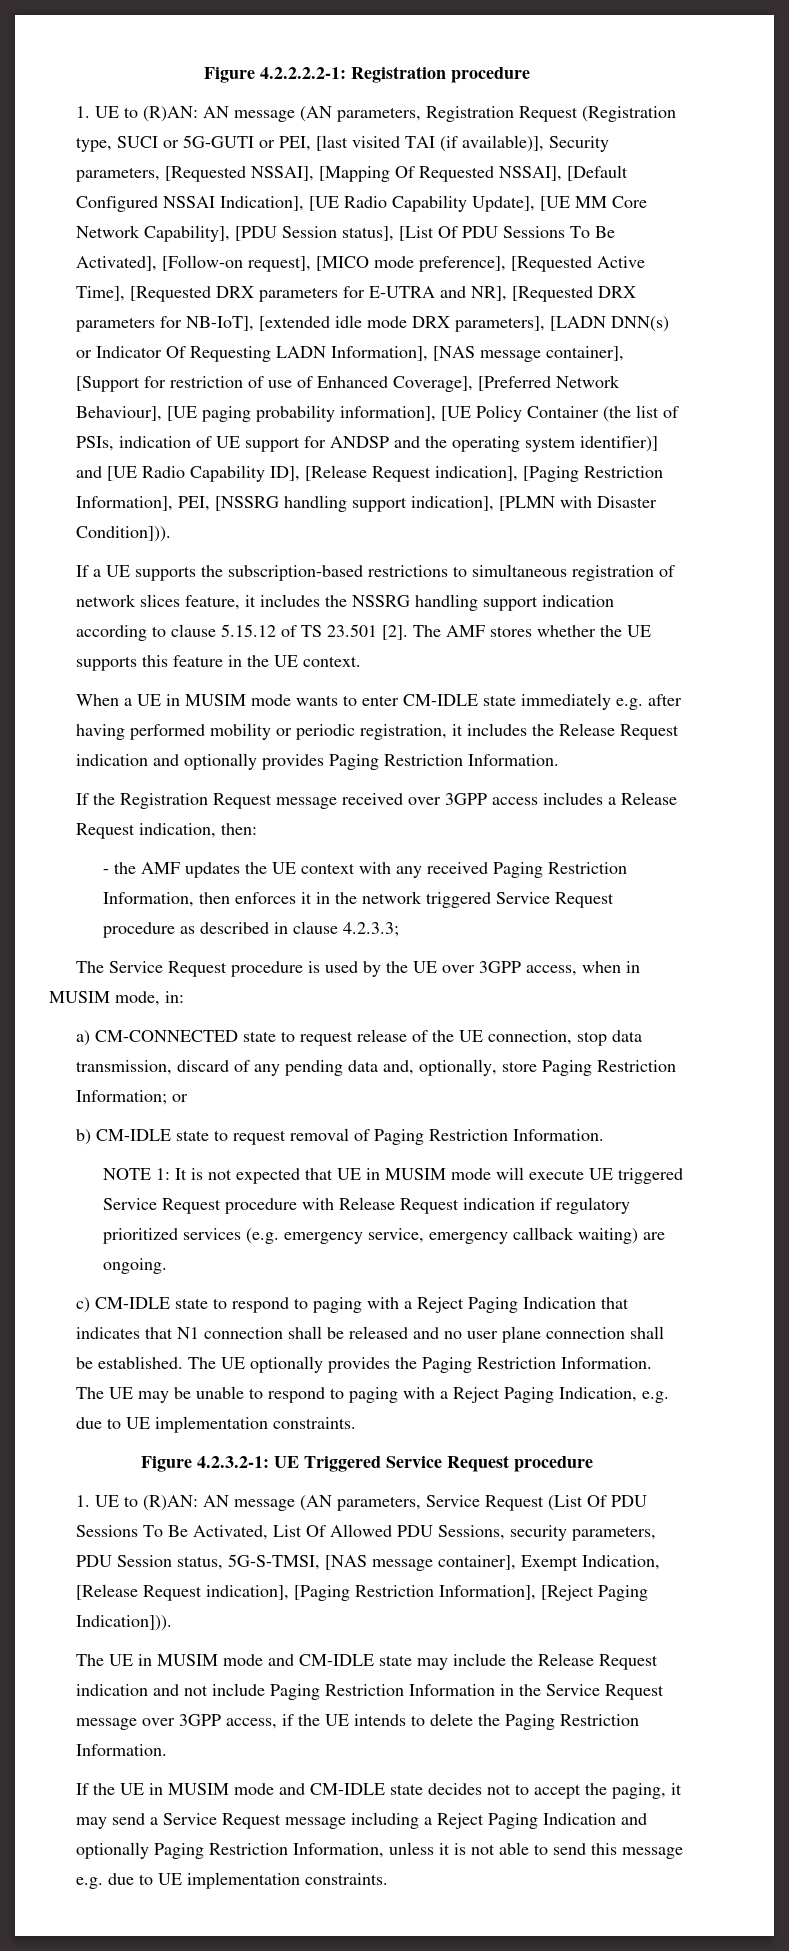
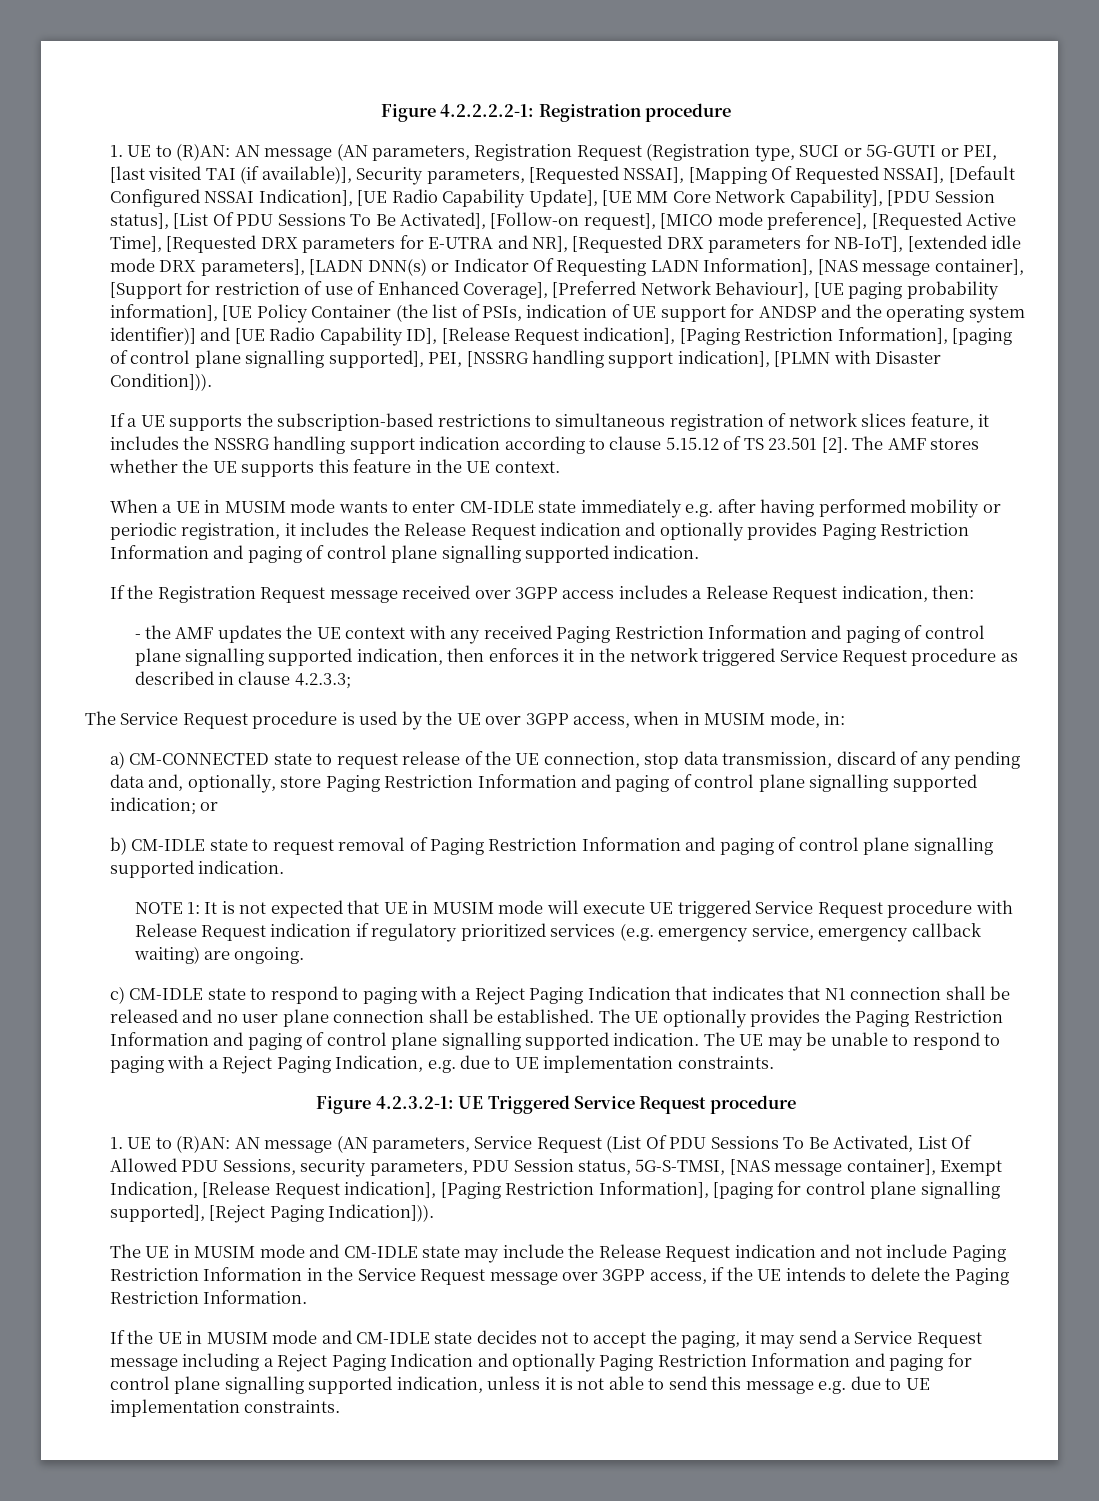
- AN message (AN parameters, Registration Request (Registration type, SUCI or 5G-GUTI or PEI, [last visited TAI (if available)], Security parameters, [Requested NSSAI], [Mapping Of Requested NSSAI], [Default Configured NSSAI Indication], [UE Radio Capability Update], [UE MM Core Network Capability], [PDU Session status], [List Of PDU Sessions To Be Activated], [Follow-on request], [MICO mode preference], [Requested Active Time], [Requested DRX parameters for E-UTRA and NR], [Requested DRX parameters for NB-IoT], [extended idle mode DRX parameters], [LADN DNN(s) or Indicator Of Requesting LADN Information], [NAS message container], [Support for restriction of use of Enhanced Coverage], [Preferred Network Behaviour], [UE paging probability information], [UE Policy Container (the list of PSIs, indication of UE support for ANDSP and the operating system identifier)] and [UE Radio Capability ID], [Release Request indication], [Paging Restriction Information], PEI, [NSSRG handling support indication], [PLMN with Disaster Condition])).
+ AN message (AN parameters, Registration Request (Registration type, SUCI or 5G-GUTI or PEI, [last visited TAI (if available)], Security parameters, [Requested NSSAI], [Mapping Of Requested NSSAI], [Default Configured NSSAI Indication], [UE Radio Capability Update], [UE MM Core Network Capability], [PDU Session status], [List Of PDU Sessions To Be Activated], [Follow-on request], [MICO mode preference], [Requested Active Time], [Requested DRX parameters for E-UTRA and NR], [Requested DRX parameters for NB-IoT], [extended idle mode DRX parameters], [LADN DNN(s) or Indicator Of Requesting LADN Information], [NAS message container], [Support for restriction of use of Enhanced Coverage], [Preferred Network Behaviour], [UE paging probability information], [UE Policy Container (the list of PSIs, indication of UE support for ANDSP and the operating system identifier)] and [UE Radio Capability ID], [Release Request indication], [Paging Restriction Information], [paging of control plane signalling supported], PEI, [NSSRG handling support indication], [PLMN with Disaster Condition])).
- When a UE in MUSIM mode wants to enter CM-IDLE state immediately e.g. after having performed mobility or periodic registration, it includes the Release Request indication and optionally provides Paging Restriction Information.
+ When a UE in MUSIM mode wants to enter CM-IDLE state immediately e.g. after having performed mobility or periodic registration, it includes the Release Request indication and optionally provides Paging Restriction Information and paging of control plane signalling supported indication.
- - the AMF updates the UE context with any received Paging Restriction Information, then enforces it in the network triggered Service Request procedure as described in clause 4.2.3.3;
+ - the AMF updates the UE context with any received Paging Restriction Information and paging of control plane signalling supported indication, then enforces it in the network triggered Service Request procedure as described in clause 4.2.3.3;
- a) CM-CONNECTED state to request release of the UE connection, stop data transmission, discard of any pending data and, optionally, store Paging Restriction Information; or
+ a) CM-CONNECTED state to request release of the UE connection, stop data transmission, discard of any pending data and, optionally, store Paging Restriction Information and paging of control plane signalling supported indication; or
- b) CM-IDLE state to request removal of Paging Restriction Information.
+ b) CM-IDLE state to request removal of Paging Restriction Information and paging of control plane signalling supported indication.
- The UE optionally provides the Paging Restriction Information.
+ The UE optionally provides the Paging Restriction Information and paging of control plane signalling supported indication.
- 1. UE to (R)AN: AN message (AN parameters, Service Request (List Of PDU Sessions To Be Activated, List Of Allowed PDU Sessions, security parameters, PDU Session status, 5G-S-TMSI, [NAS message container], Exempt Indication, [Release Request indication], [Paging Restriction Information], [Reject Paging Indication])).
+ 1. UE to (R)AN: AN message (AN parameters, Service Request (List Of PDU Sessions To Be Activated, List Of Allowed PDU Sessions, security parameters, PDU Session status, 5G-S-TMSI, [NAS message container], Exempt Indication, [Release Request indication], [Paging Restriction Information], [paging for control plane signalling supported], [Reject Paging Indication])).
- If the UE in MUSIM mode and CM-IDLE state decides not to accept the paging, it may send a Service Request message including a Reject Paging Indication and optionally Paging Restriction Information, unless it is not able to send this message e.g. due to UE implementation constraints.
+ If the UE in MUSIM mode and CM-IDLE state decides not to accept the paging, it may send a Service Request message including a Reject Paging Indication and optionally Paging Restriction Information and paging for control plane signalling supported indication, unless it is not able to send this message e.g. due to UE implementation constraints.

